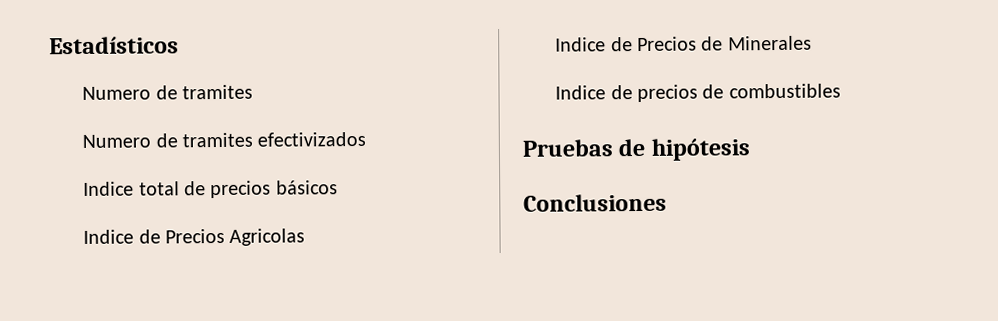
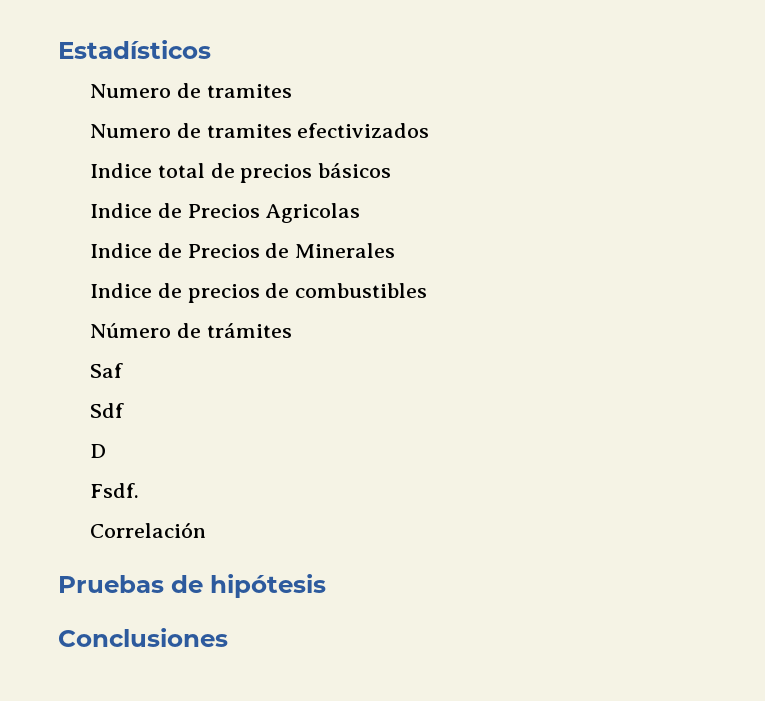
+ Número de trámites
+ Saf
+ Sdf
+ D
+ Fsdf.
+ Correlación

